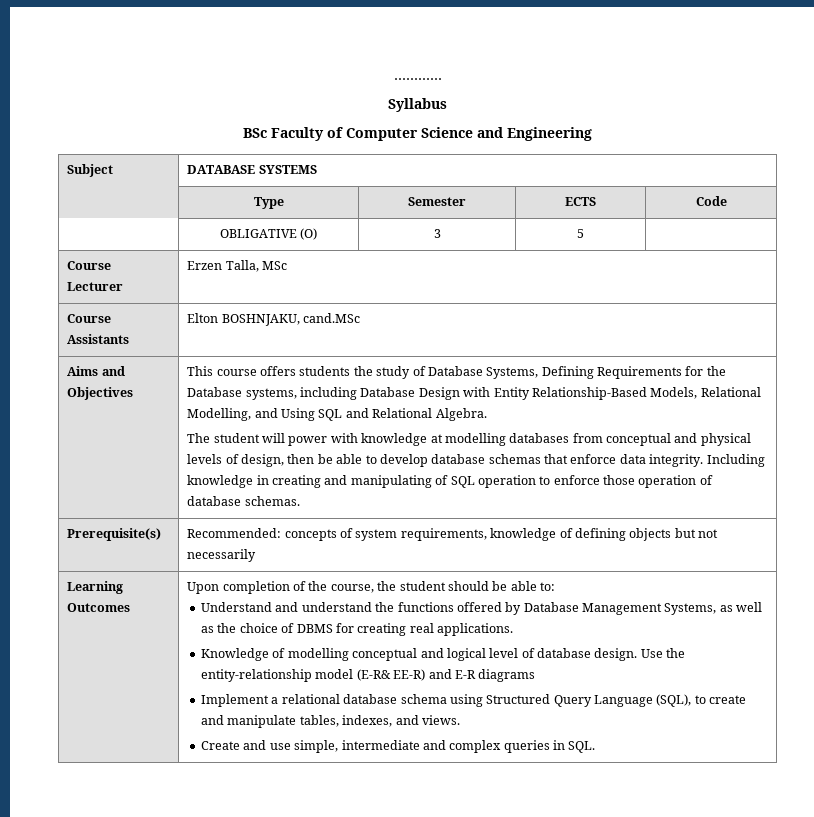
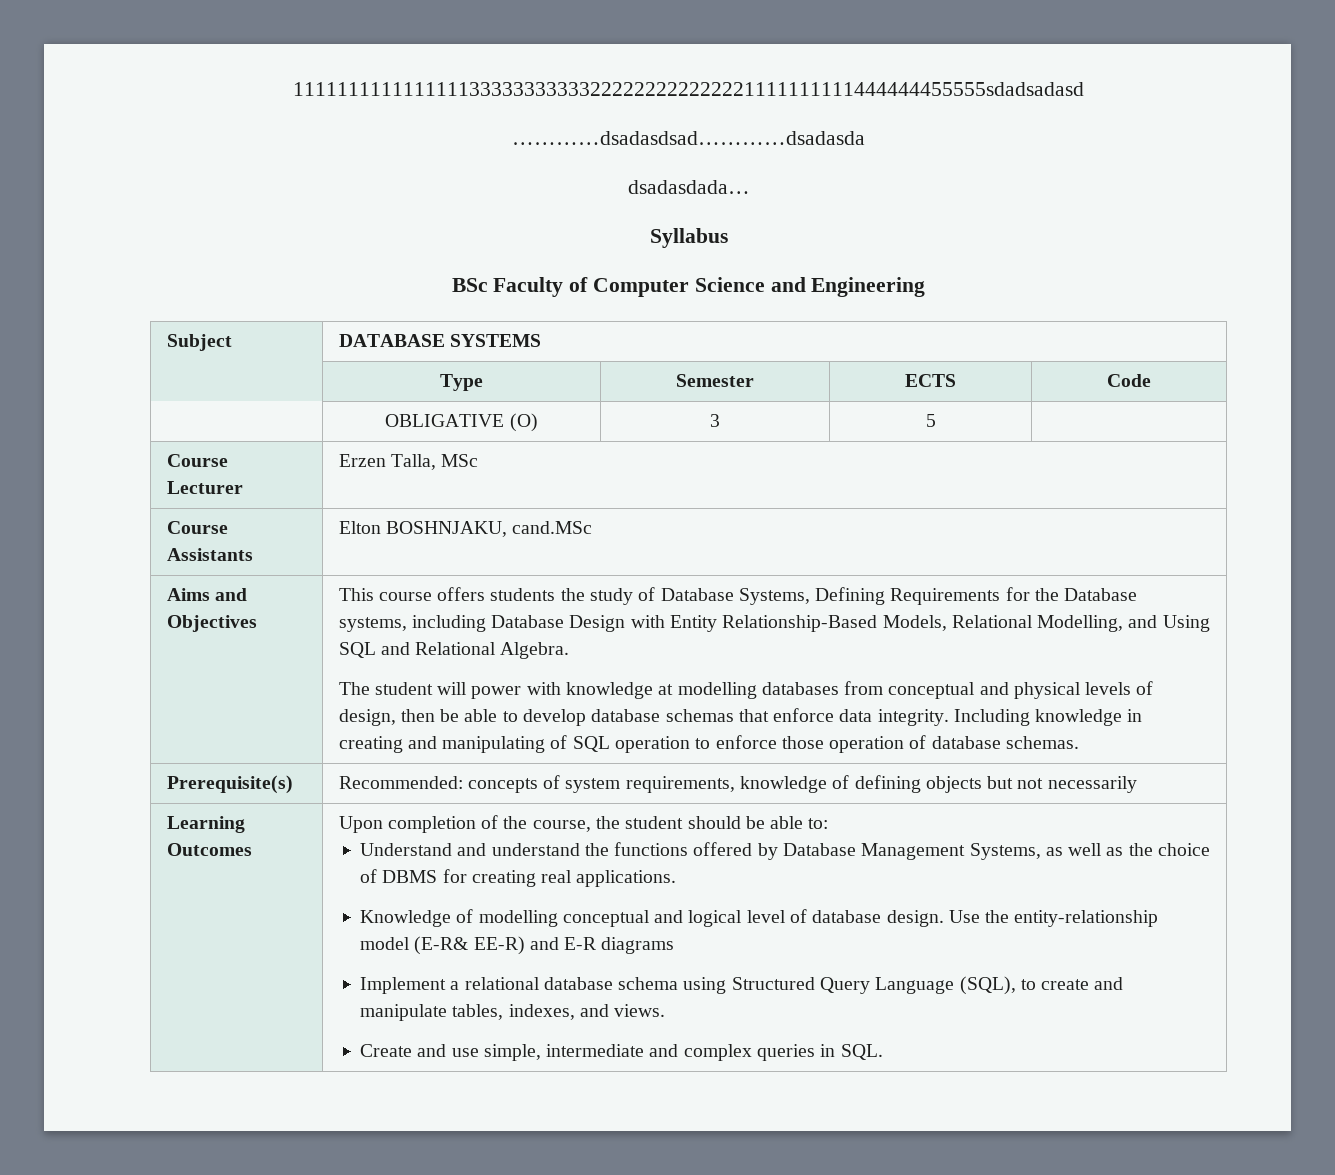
- …………
+ 111111111111111133333333333222222222222221111111111444444455555sdadsadasd
+ …………dsadasdsad…………dsadasda
+ dsadasdada…

